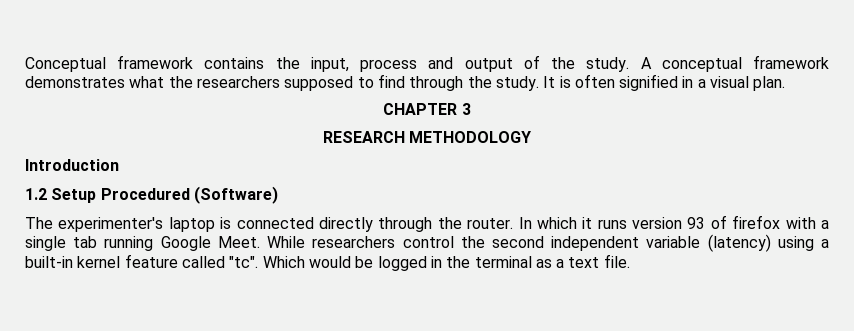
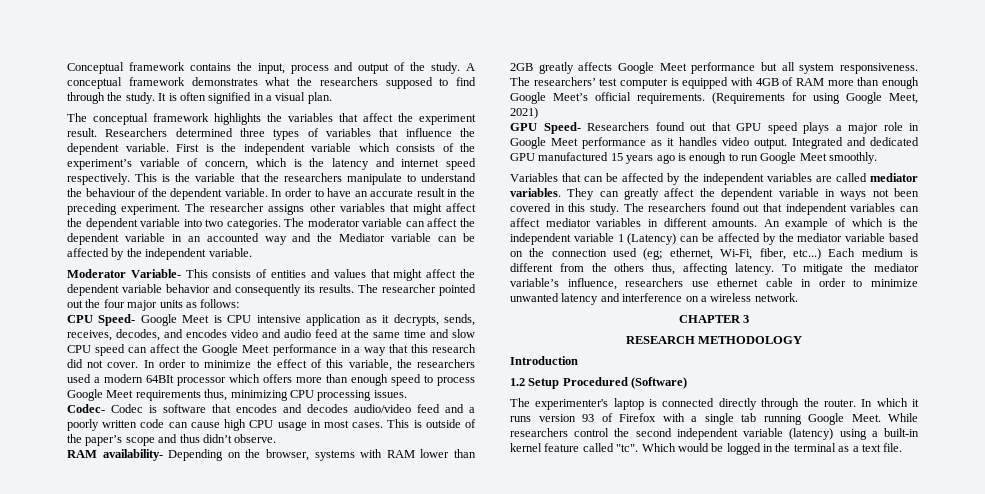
+ The conceptual framework highlights the variables that affect the experiment result. Researchers determined three types of variables that influence the dependent variable. First is the independent variable which consists of the experiment’s variable of concern, which is the latency and internet speed respectively. This is the variable that the researchers manipulate to understand the behaviour of the dependent variable. In order to have an accurate result in the preceding experiment. The researcher assigns other variables that might affect the dependent variable into two categories. The moderator variable can affect the dependent variable in an accounted way and the Mediator variable can be affected by the independent variable.
+ Moderator Variable- This consists of entities and values that might affect the dependent variable behavior and consequently its results. The researcher pointed out the four major units as follows:
+ CPU Speed- Google Meet is CPU intensive application as it decrypts, sends, receives, decodes, and encodes video and audio feed at the same time and slow CPU speed can affect the Google Meet performance in a way that this research did not cover. In order to minimize the effect of this variable, the researchers used a modern 64BIt processor which offers more than enough speed to process Google Meet requirements thus, minimizing CPU processing issues.
+ Codec- Codec is software that encodes and decodes audio/video feed and a poorly written code can cause high CPU usage in most cases. This is outside of the paper’s scope and thus didn’t observe.
+ RAM availability- Depending on the browser, systems with RAM lower than 2GB greatly affects Google Meet performance but all system responsiveness. The researchers’ test computer is equipped with 4GB of RAM more than enough Google Meet’s official requirements. (Requirements for using Google Meet, 2021)
+ GPU Speed- Researchers found out that GPU speed plays a major role in Google Meet performance as it handles video output. Integrated and dedicated GPU manufactured 15 years ago is enough to run Google Meet smoothly.
+ Variables that can be affected by the independent variables are called mediator variables. They can greatly affect the dependent variable in ways not been covered in this study. The researchers found out that independent variables can affect mediator variables in different amounts. An example of which is the independent variable 1 (Latency) can be affected by the mediator variable based on the connection used (eg; ethernet, Wi-Fi, fiber, etc...) Each medium is different from the others thus, affecting latency. To mitigate the mediator variable’s influence, researchers use ethernet cable in order to minimize unwanted latency and interference on a wireless network.
- In which it runs version 93 of firefox with a single tab running Google Meet.
+ In which it runs version 93 of Firefox with a single tab running Google Meet.

